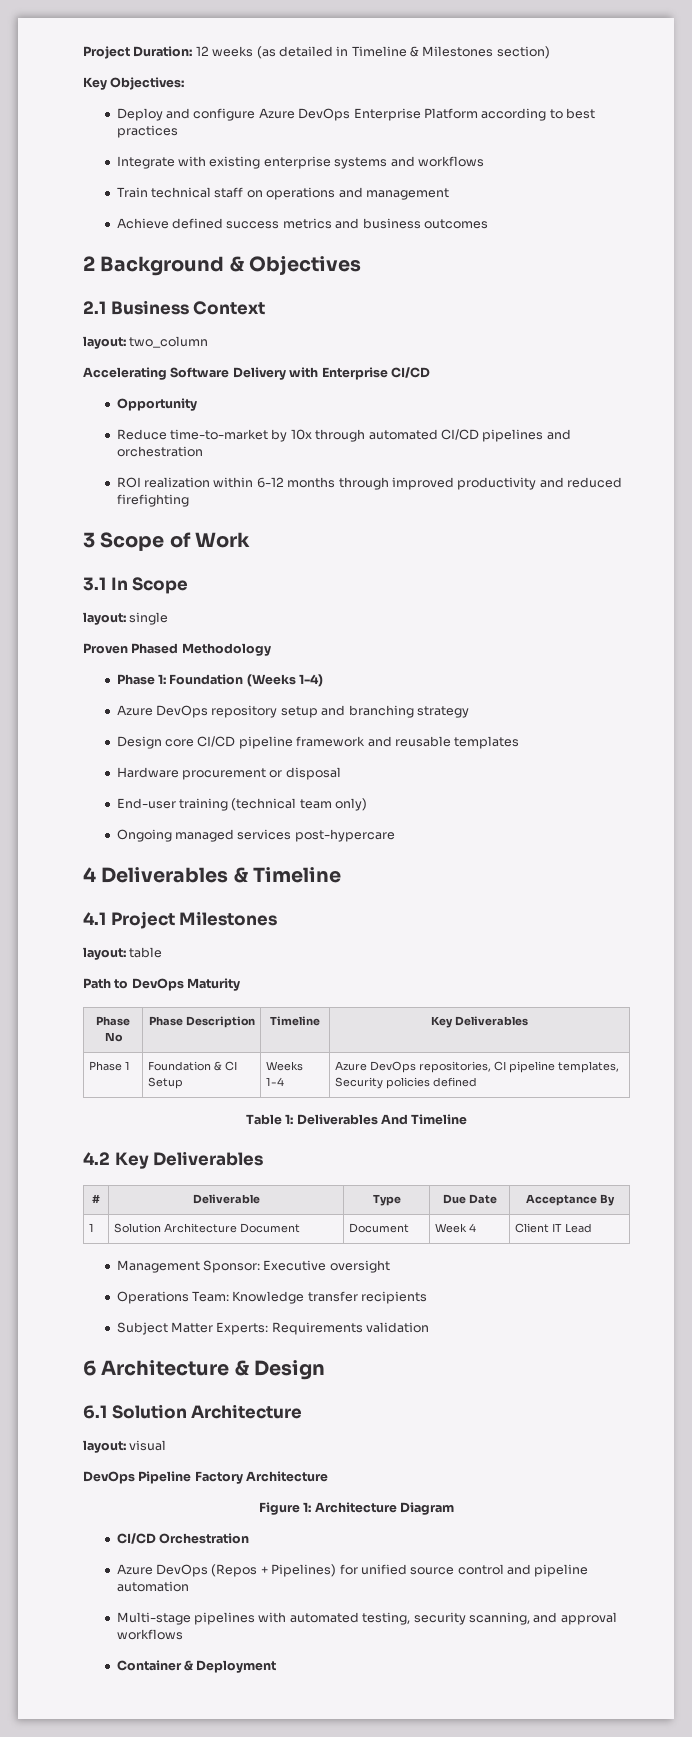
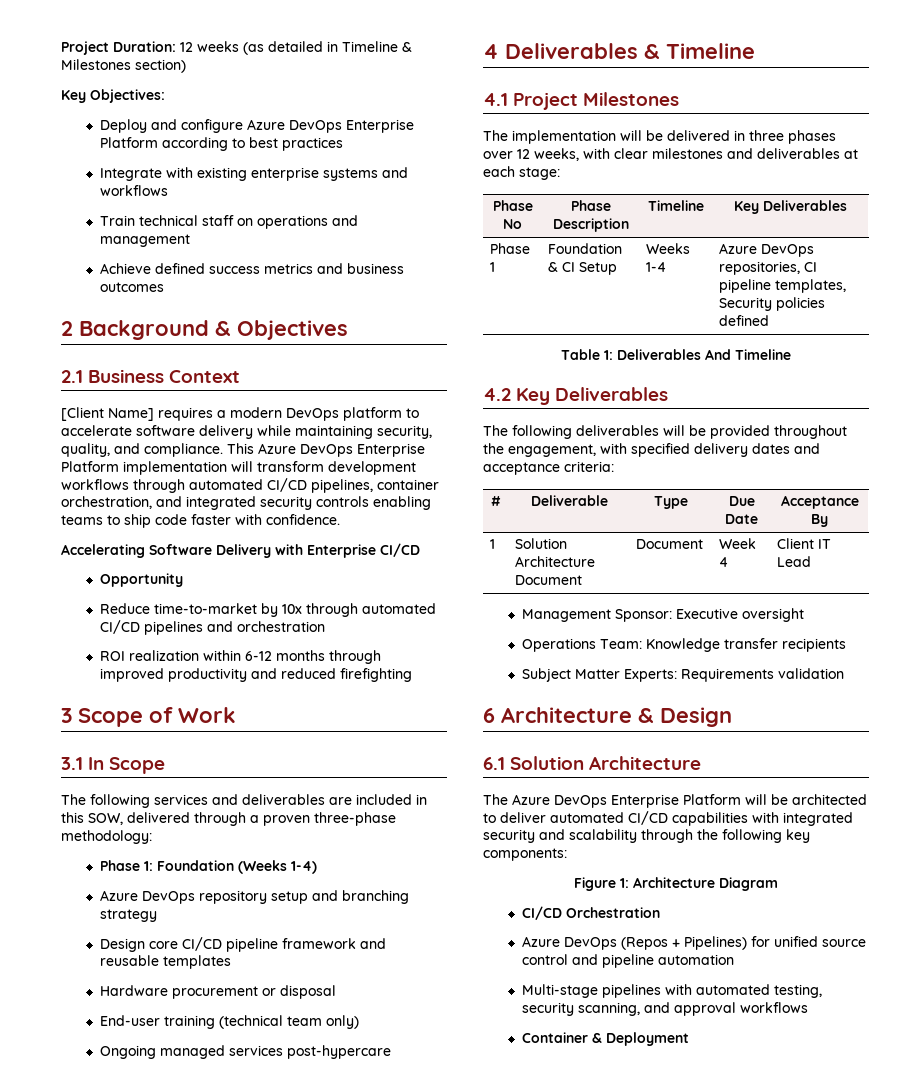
- layout: two_column
+ [Client Name] requires a modern DevOps platform to accelerate software delivery while maintaining security, quality, and compliance. This Azure DevOps Enterprise Platform implementation will transform development workflows through automated CI/CD pipelines, container orchestration, and integrated security controls enabling teams to ship code faster with confidence.
- layout: single
- Proven Phased Methodology
+ The following services and deliverables are included in this SOW, delivered through a proven three-phase methodology:
- layout: table
- Path to DevOps Maturity
+ The implementation will be delivered in three phases over 12 weeks, with clear milestones and deliverables at each stage:
+ The following deliverables will be provided throughout the engagement, with specified delivery dates and acceptance criteria:
- layout: visual
- DevOps Pipeline Factory Architecture
+ The Azure DevOps Enterprise Platform will be architected to deliver automated CI/CD capabilities with integrated security and scalability through the following key components:

